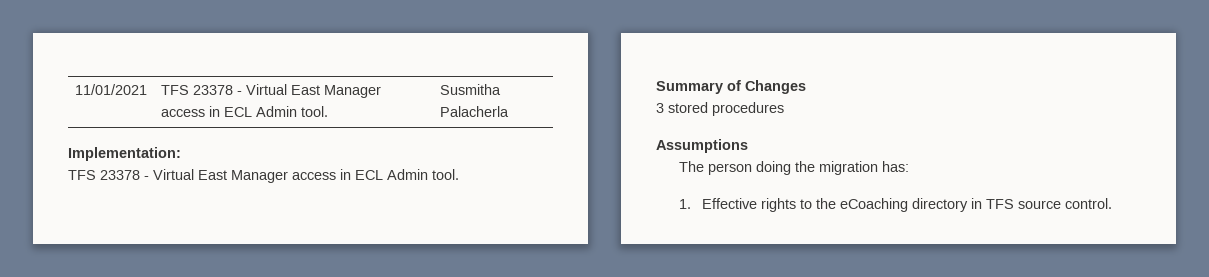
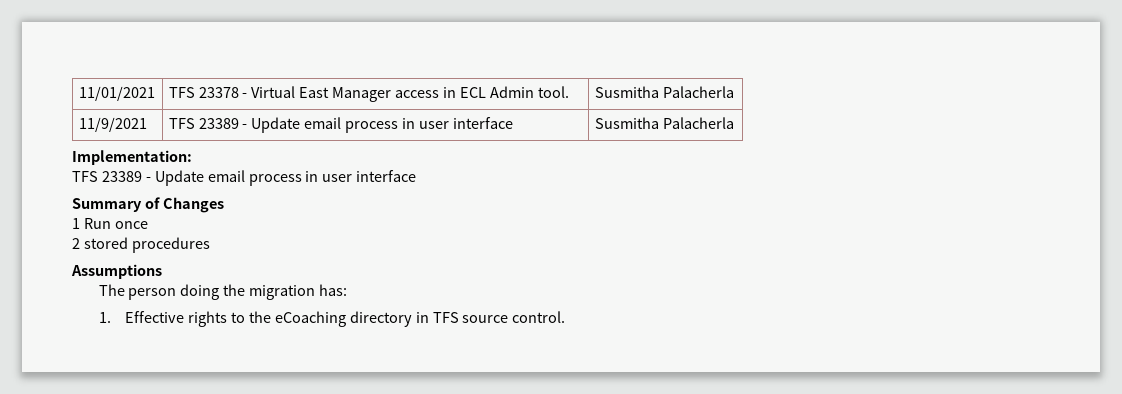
+ 11/9/2021 | TFS 23389 - Update email process in user interface | Susmitha Palacherla
  Implementation:
- TFS 23378 - Virtual East Manager access in ECL Admin tool.
+ TFS 23389 - Update email process in user interface
- 3 stored procedures
+ 1 Run once
+ 2 stored procedures

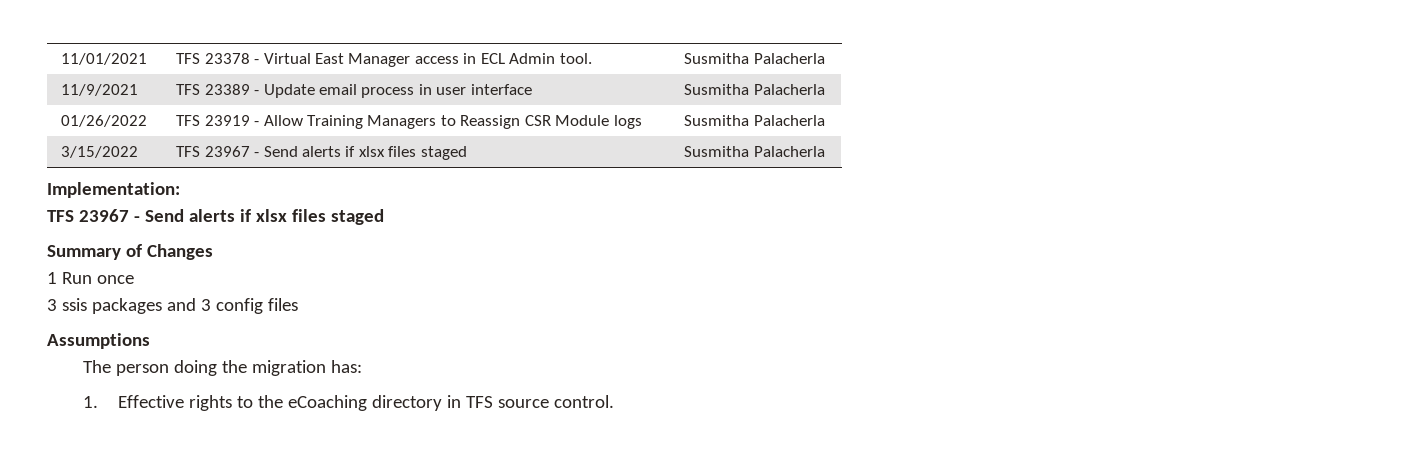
+ 01/26/2022 | TFS 23919 - Allow Training Managers to Reassign CSR Module logs | Susmitha Palacherla
+ 3/15/2022 | TFS 23967 - Send alerts if xlsx files staged | Susmitha Palacherla
  Implementation:
- TFS 23389 - Update email process in user interface
+ TFS 23967 - Send alerts if xlsx files staged
- 2 stored procedures
+ 3 ssis packages and 3 config files

